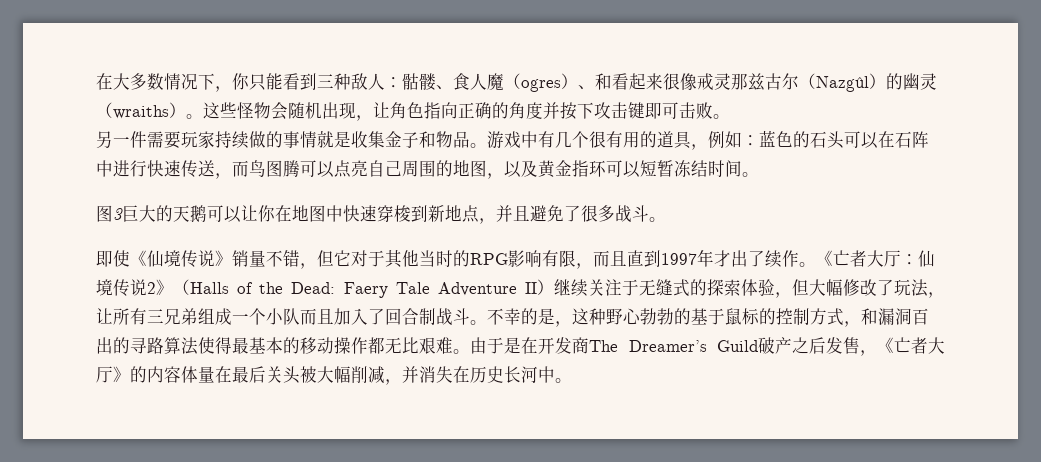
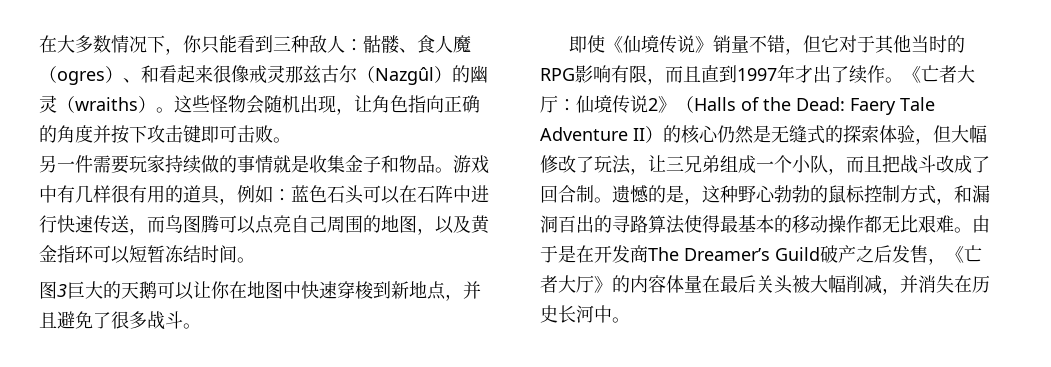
- 游戏中有几个很有用的道具，例如：蓝色的石头可以在石阵中进行快速传送，而鸟图腾可以点亮自己周围的地图，以及黄金指环可以短暂冻结时间。
+ 游戏中有几样很有用的道具，例如：蓝色石头可以在石阵中进行快速传送，而鸟图腾可以点亮自己周围的地图，以及黄金指环可以短暂冻结时间。
- 《亡者大厅：仙境传说2》（Halls of the Dead: Faery Tale Adventure II）继续关注于无缝式的探索体验，但大幅修改了玩法，让所有三兄弟组成一个小队而且加入了回合制战斗。不幸的是，这种野心勃勃的基于鼠标的控制方式，和漏洞百出的寻路算法使得最基本的移动操作都无比艰难。
+ 《亡者大厅：仙境传说2》（Halls of the Dead: Faery Tale Adventure II）的核心仍然是无缝式的探索体验，但大幅修改了玩法，让三兄弟组成一个小队，而且把战斗改成了回合制。遗憾的是，这种野心勃勃的鼠标控制方式，和漏洞百出的寻路算法使得最基本的移动操作都无比艰难。

